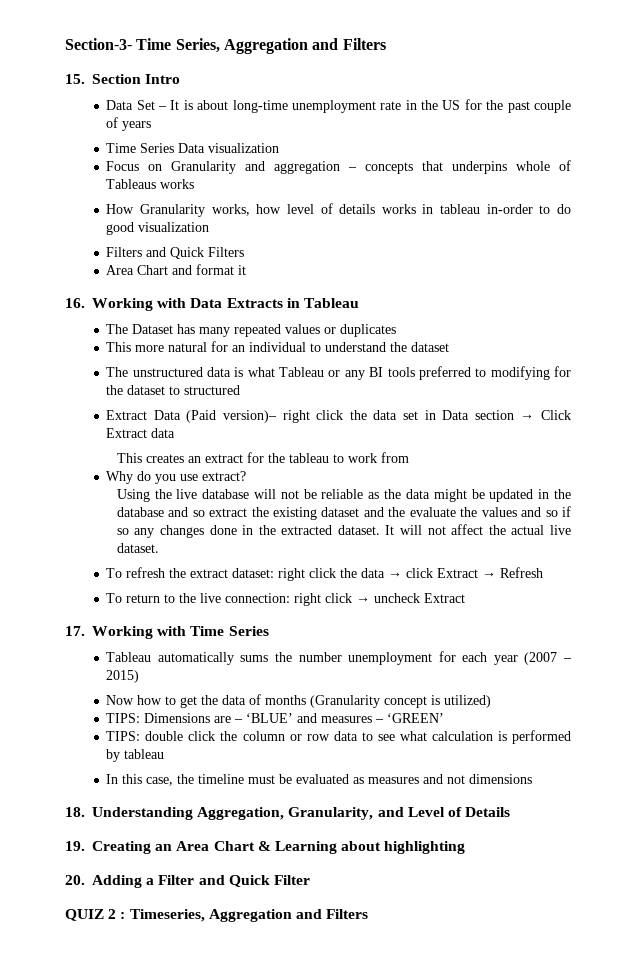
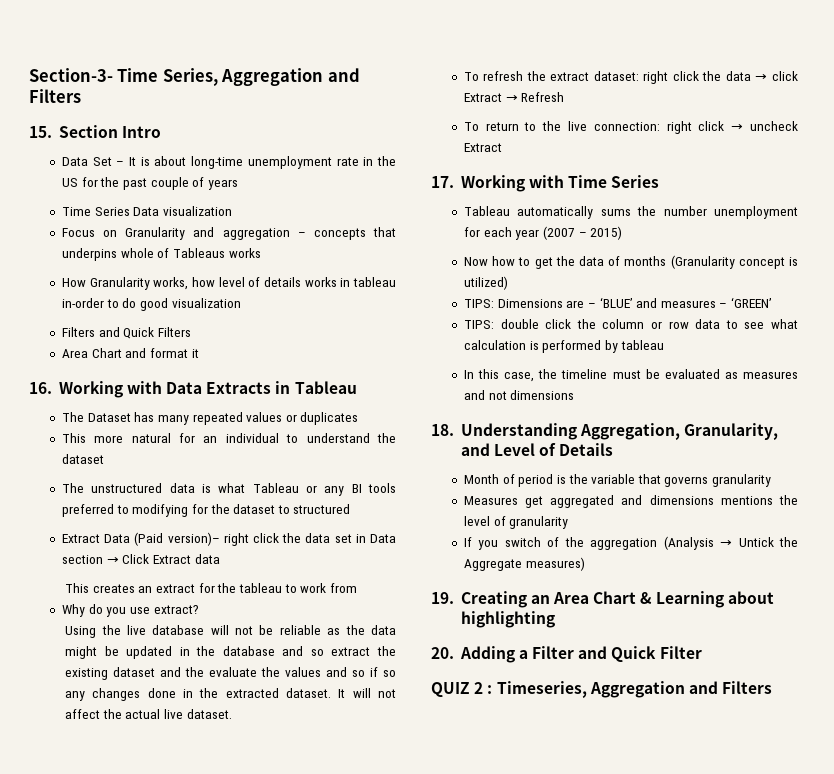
+ Month of period is the variable that governs granularity
+ Measures get aggregated and dimensions mentions the level of granularity
+ If you switch of the aggregation (Analysis → Untick the Aggregate measures)

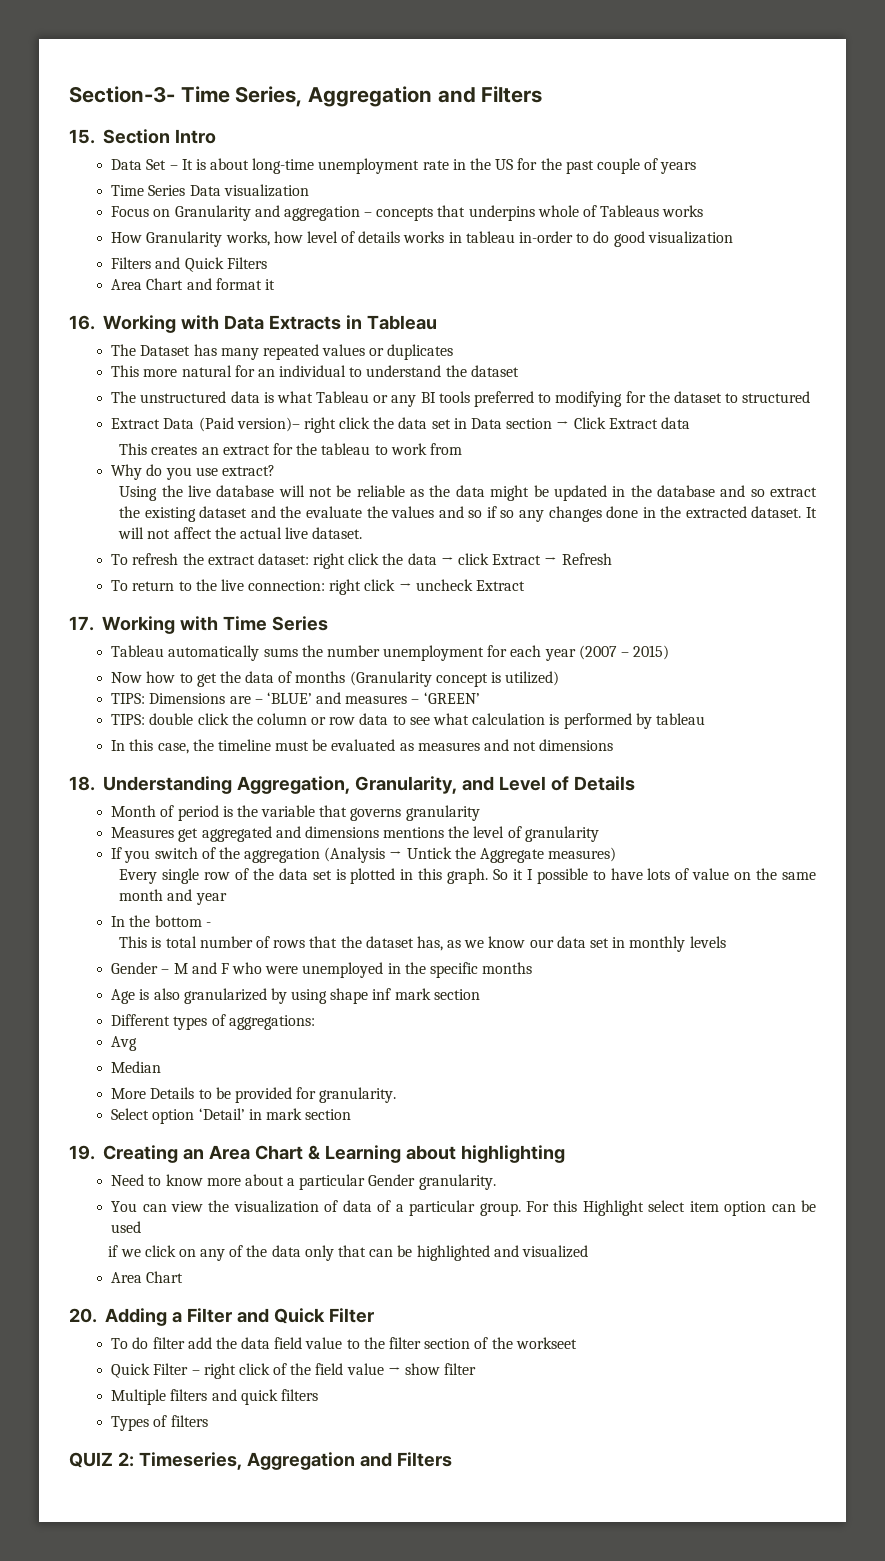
+ Every single row of the data set is plotted in this graph. So it I possible to have lots of value on the same month and year
+ In the bottom -
+ This is total number of rows that the dataset has, as we know our data set in monthly levels
+ Gender – M and F who were unemployed in the specific months
+ Age is also granularized by using shape inf mark section
+ Different types of aggregations:
+ Avg
+ Median
+ More Details to be provided for granularity.
+ Select option ‘Detail’ in mark section
+ Need to know more about a particular Gender granularity.
+ You can view the visualization of data of a particular group. For this Highlight select item option can be used
+ if we click on any of the data only that can be highlighted and visualized
+ Area Chart
+ To do filter add the data field value to the filter section of the workseet
+ Quick Filter – right click of the field value → show filter
+ Multiple filters and quick filters
+ Types of filters
- QUIZ 2 : Timeseries, Aggregation and Filters
+ QUIZ 2: Timeseries, Aggregation and Filters

